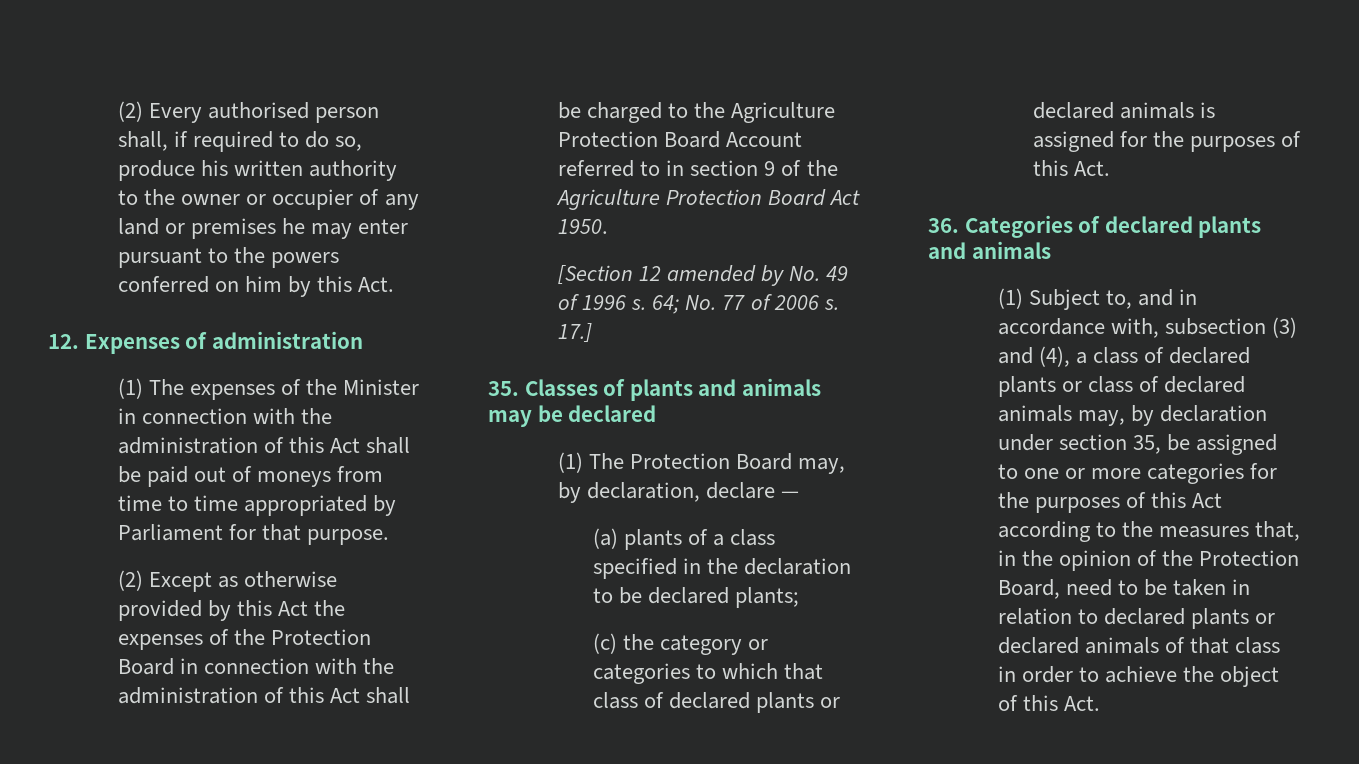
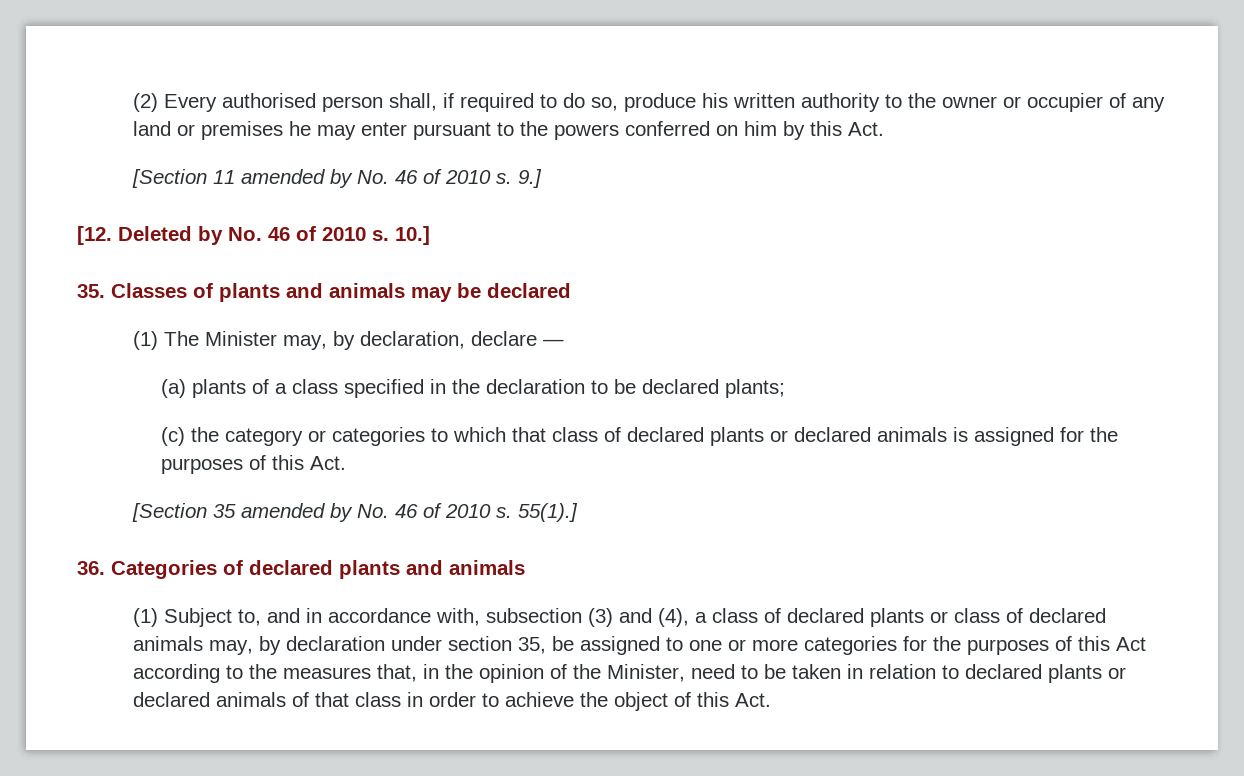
- 12. Expenses of administration
- (1) The expenses of the Minister in connection with the administration of this Act shall be paid out of moneys from time to time appropriated by Parliament for that purpose.
- (2) Except as otherwise provided by this Act the expenses of the Protection Board in connection with the administration of this Act shall be charged to the Agriculture Protection Board Account referred to in section 9 of the Agriculture Protection Board Act 1950.
- [Section 12 amended by No. 49 of 1996 s. 64; No. 77 of 2006 s. 17.]
+ [Section 11 amended by No. 46 of 2010 s. 9.]
+ [12. Deleted by No. 46 of 2010 s. 10.]
- (1) The Protection Board may, by declaration, declare —
+ (1) The Minister may, by declaration, declare —
+ [Section 35 amended by No. 46 of 2010 s. 55(1).]
- (1) Subject to, and in accordance with, subsection (3) and (4), a class of declared plants or class of declared animals may, by declaration under section 35, be assigned to one or more categories for the purposes of this Act according to the measures that, in the opinion of the Protection Board, need to be taken in relation to declared plants or declared animals of that class in order to achieve the object of this Act.
+ (1) Subject to, and in accordance with, subsection (3) and (4), a class of declared plants or class of declared animals may, by declaration under section 35, be assigned to one or more categories for the purposes of this Act according to the measures that, in the opinion of the Minister, need to be taken in relation to declared plants or declared animals of that class in order to achieve the object of this Act.

